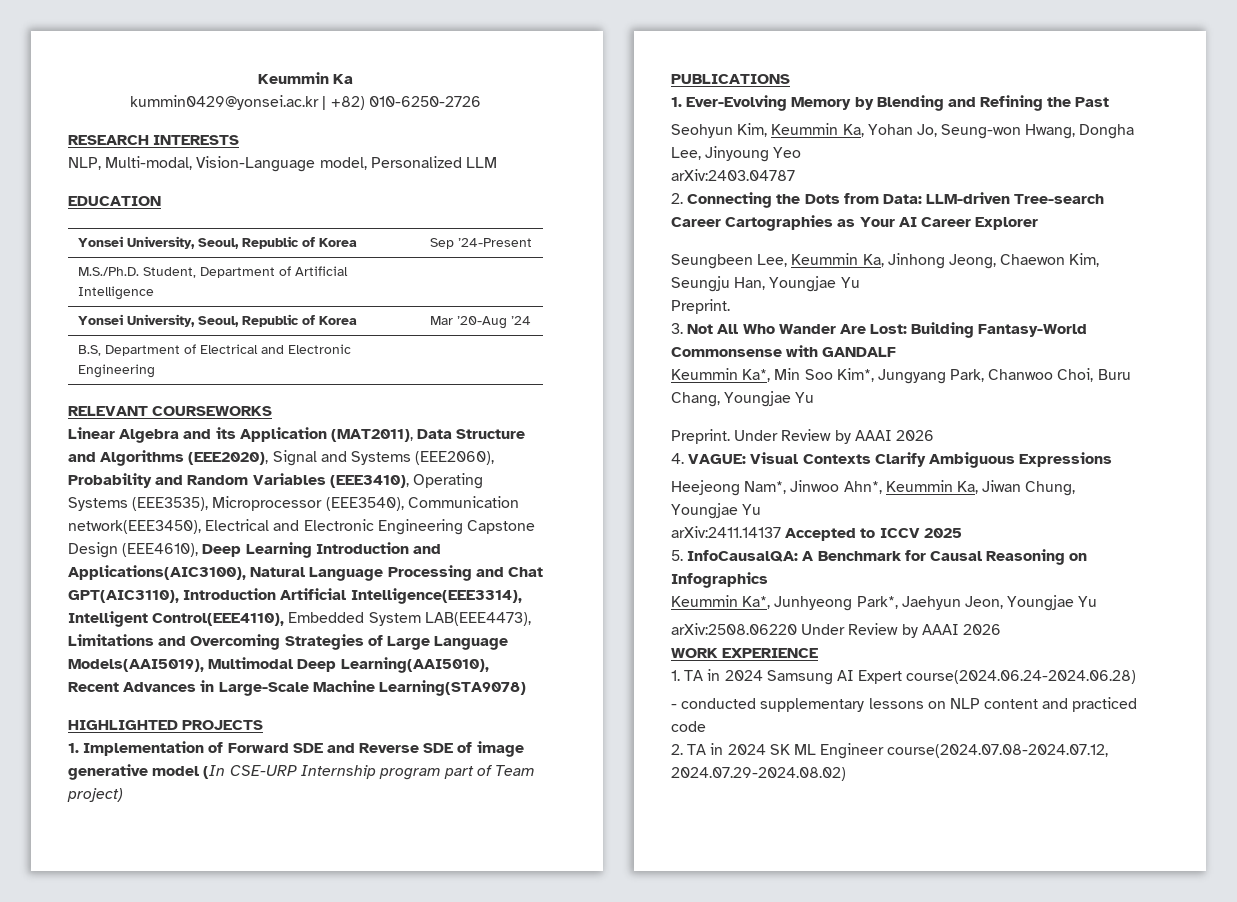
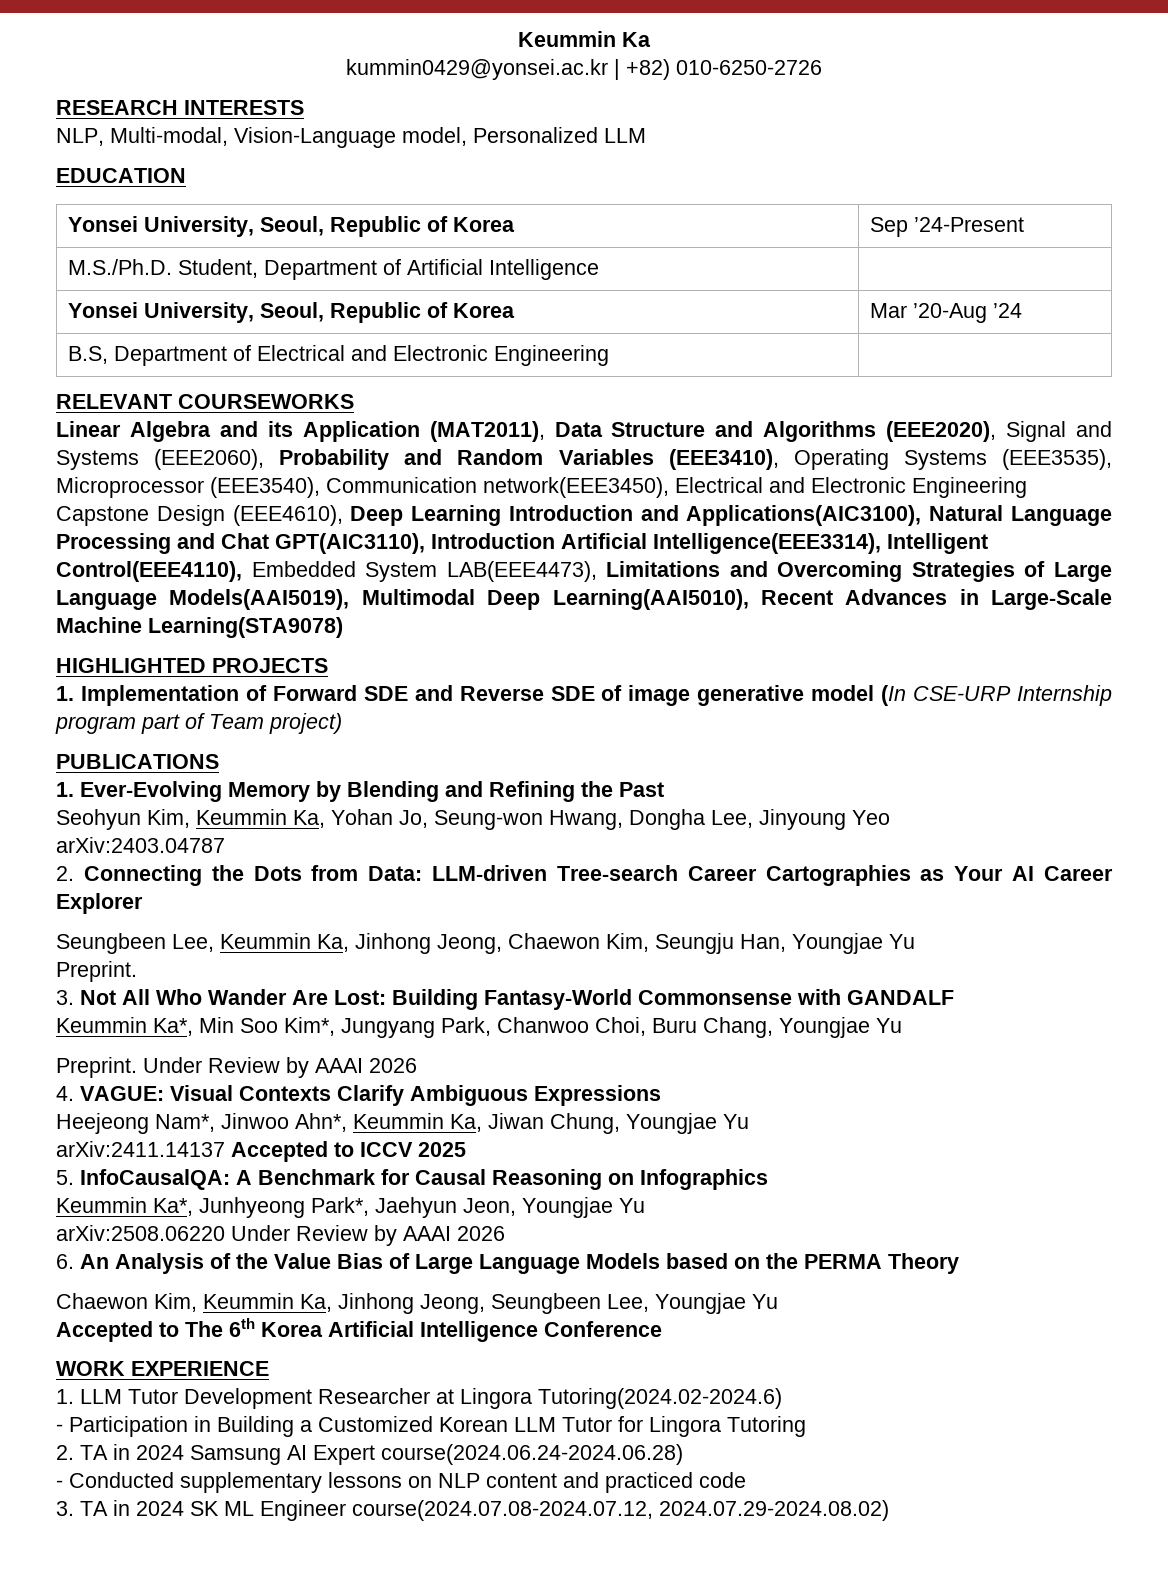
+ 6. An Analysis of the Value Bias of Large Language Models based on the PERMA Theory
+ Chaewon Kim, Keummin Ka, Jinhong Jeong, Seungbeen Lee, Youngjae Yu
+ Accepted to The 6th Korea Artificial Intelligence Conference
  WORK EXPERIENCE
- 1. TA in 2024 Samsung AI Expert course(2024.06.24-2024.06.28)
+ 1. LLM Tutor Development Researcher at Lingora Tutoring(2024.02-2024.6)
+ - Participation in Building a Customized Korean LLM Tutor for Lingora Tutoring
+ 2. TA in 2024 Samsung AI Expert course(2024.06.24-2024.06.28)
- - conducted supplementary lessons on NLP content and practiced code
+ - Conducted supplementary lessons on NLP content and practiced code
- 2. TA in 2024 SK ML Engineer course(2024.07.08-2024.07.12, 2024.07.29-2024.08.02)
+ 3. TA in 2024 SK ML Engineer course(2024.07.08-2024.07.12, 2024.07.29-2024.08.02)

